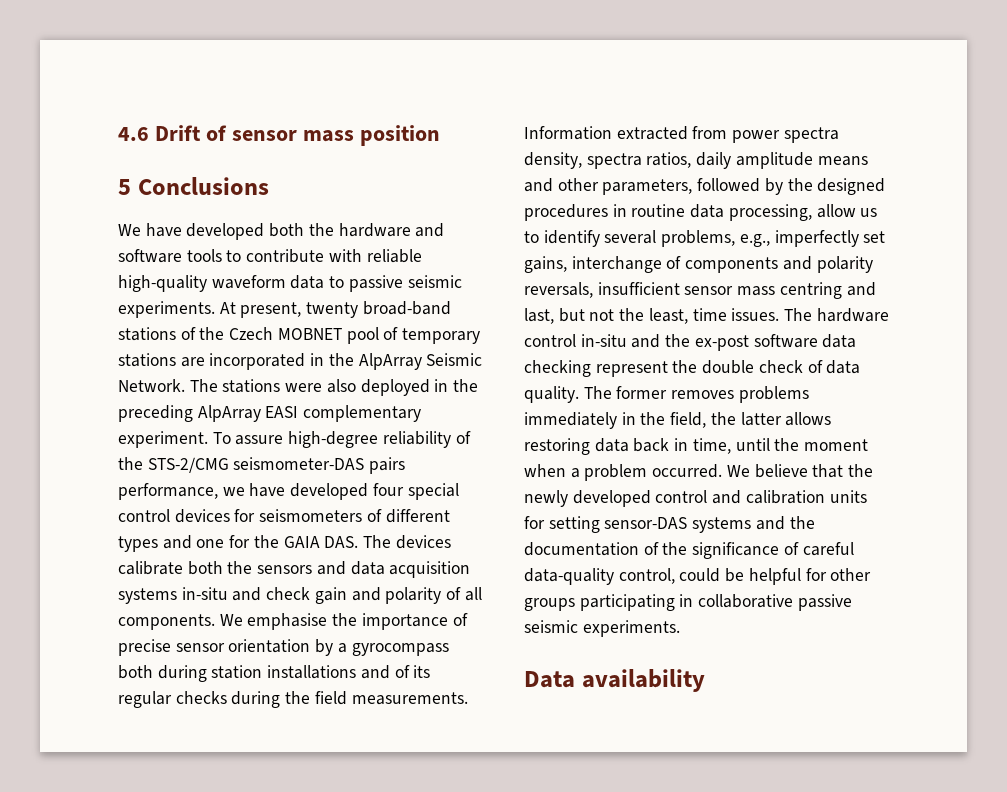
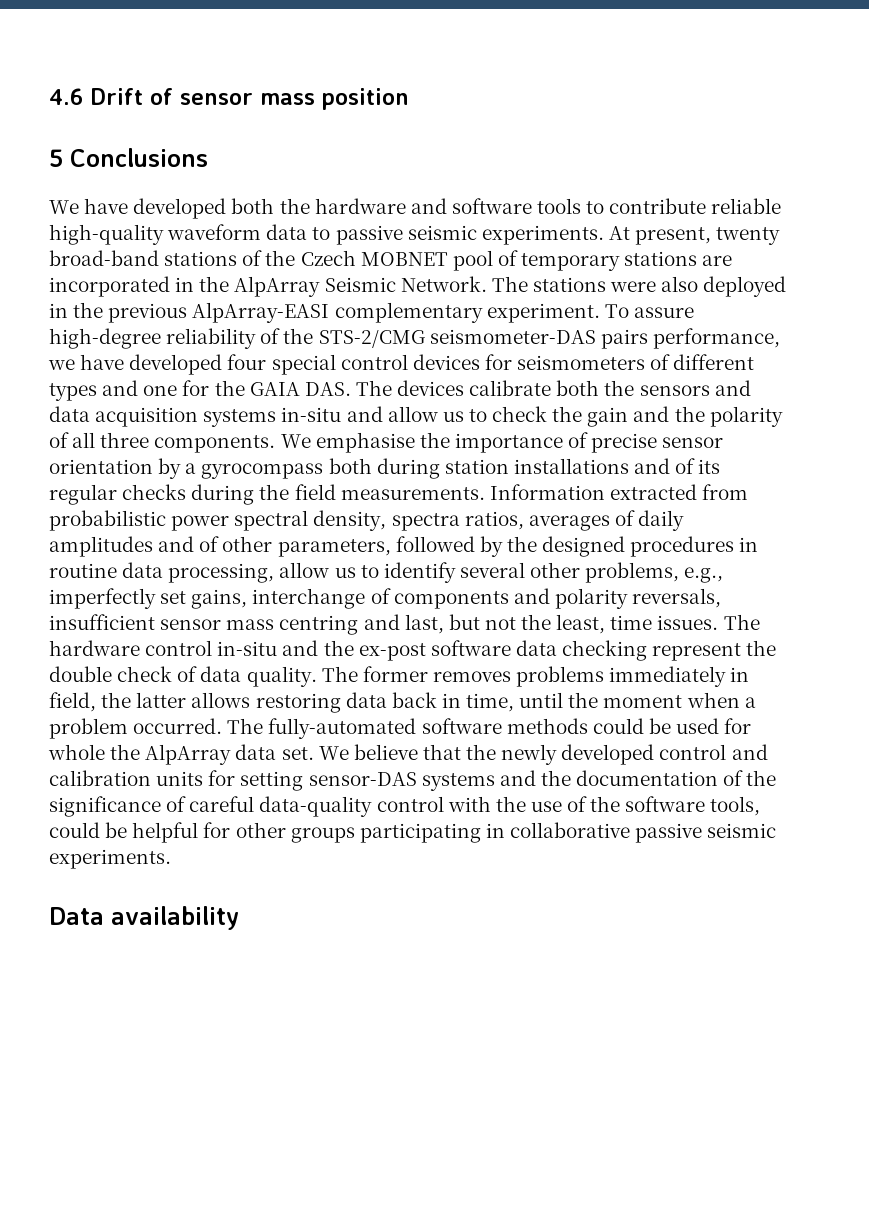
- We have developed both the hardware and software tools to contribute with reliable high-quality waveform data to passive seismic experiments.
+ We have developed both the hardware and software tools to contribute reliable high-quality waveform data to passive seismic experiments.
- The stations were also deployed in the preceding AlpArray EASI complementary experiment.
+ The stations were also deployed in the previous AlpArray-EASI complementary experiment.
- To assure high-degree reliability of the STS-2/CMG seismometer-DAS pairs performance, we have developed four special control devices for seismometers of different types and one for the GAIA DAS. The devices calibrate both the sensors and data acquisition systems in-situ and check gain and polarity of all components.
+ To assure high-degree reliability of the STS-2/CMG seismometer-DAS pairs performance, we have developed four special control devices for seismometers of different types and one for the GAIA DAS. The devices calibrate both the sensors and data acquisition systems in-situ and allow us to check the gain and the polarity of all three components.
- Information extracted from power spectra density, spectra ratios, daily amplitude means and other parameters, followed by the designed procedures in routine data processing, allow us to identify several problems, e.g., imperfectly set gains, interchange of components and polarity reversals, insufficient sensor mass centring and last, but not the least, time issues.
+ Information extracted from probabilistic power spectral density, spectra ratios, averages of daily amplitudes and of other parameters, followed by the designed procedures in routine data processing, allow us to identify several other problems, e.g., imperfectly set gains, interchange of components and polarity reversals, insufficient sensor mass centring and last, but not the least, time issues.
- The former removes problems immediately in the field, the latter allows restoring data back in time, until the moment when a problem occurred.
+ The former removes problems immediately in field, the latter allows restoring data back in time, until the moment when a problem occurred.
+ The fully-automated software methods could be used for whole the AlpArray data set.
- We believe that the newly developed control and calibration units for setting sensor-DAS systems and the documentation of the significance of careful data-quality control, could be helpful for other groups participating in collaborative passive seismic experiments.
+ We believe that the newly developed control and calibration units for setting sensor-DAS systems and the documentation of the significance of careful data-quality control with the use of the software tools, could be helpful for other groups participating in collaborative passive seismic experiments.

